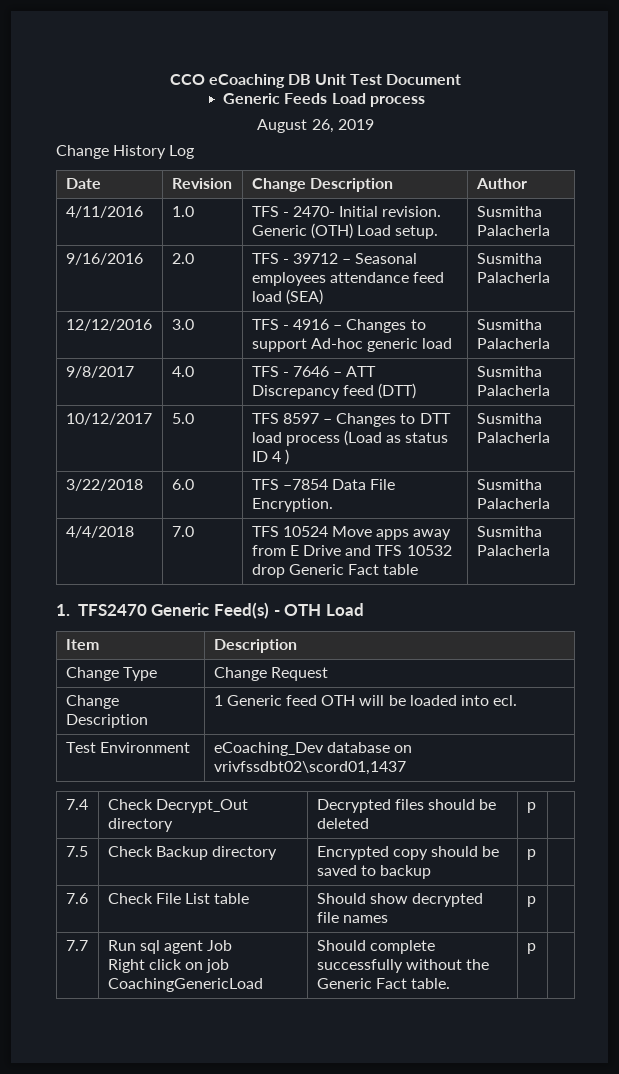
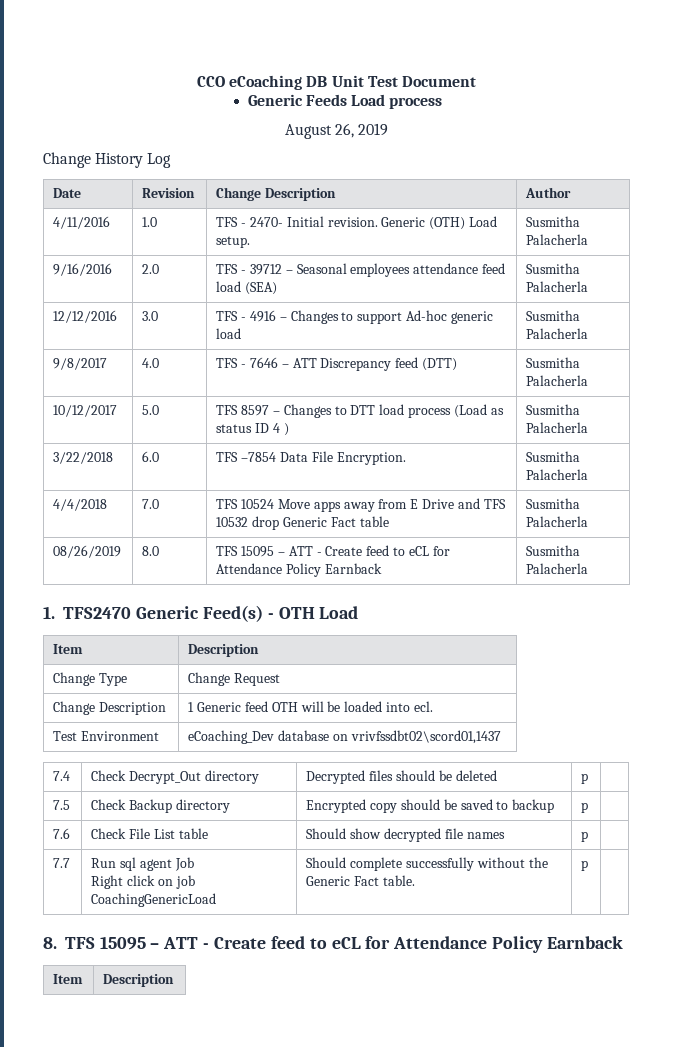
+ 08/26/2019 | 8.0 | TFS 15095 – ATT - Create feed to eCL for Attendance Policy Earnback | Susmitha Palacherla
+ 8. TFS 15095 – ATT - Create feed to eCL for Attendance Policy Earnback
+ Item | Description

